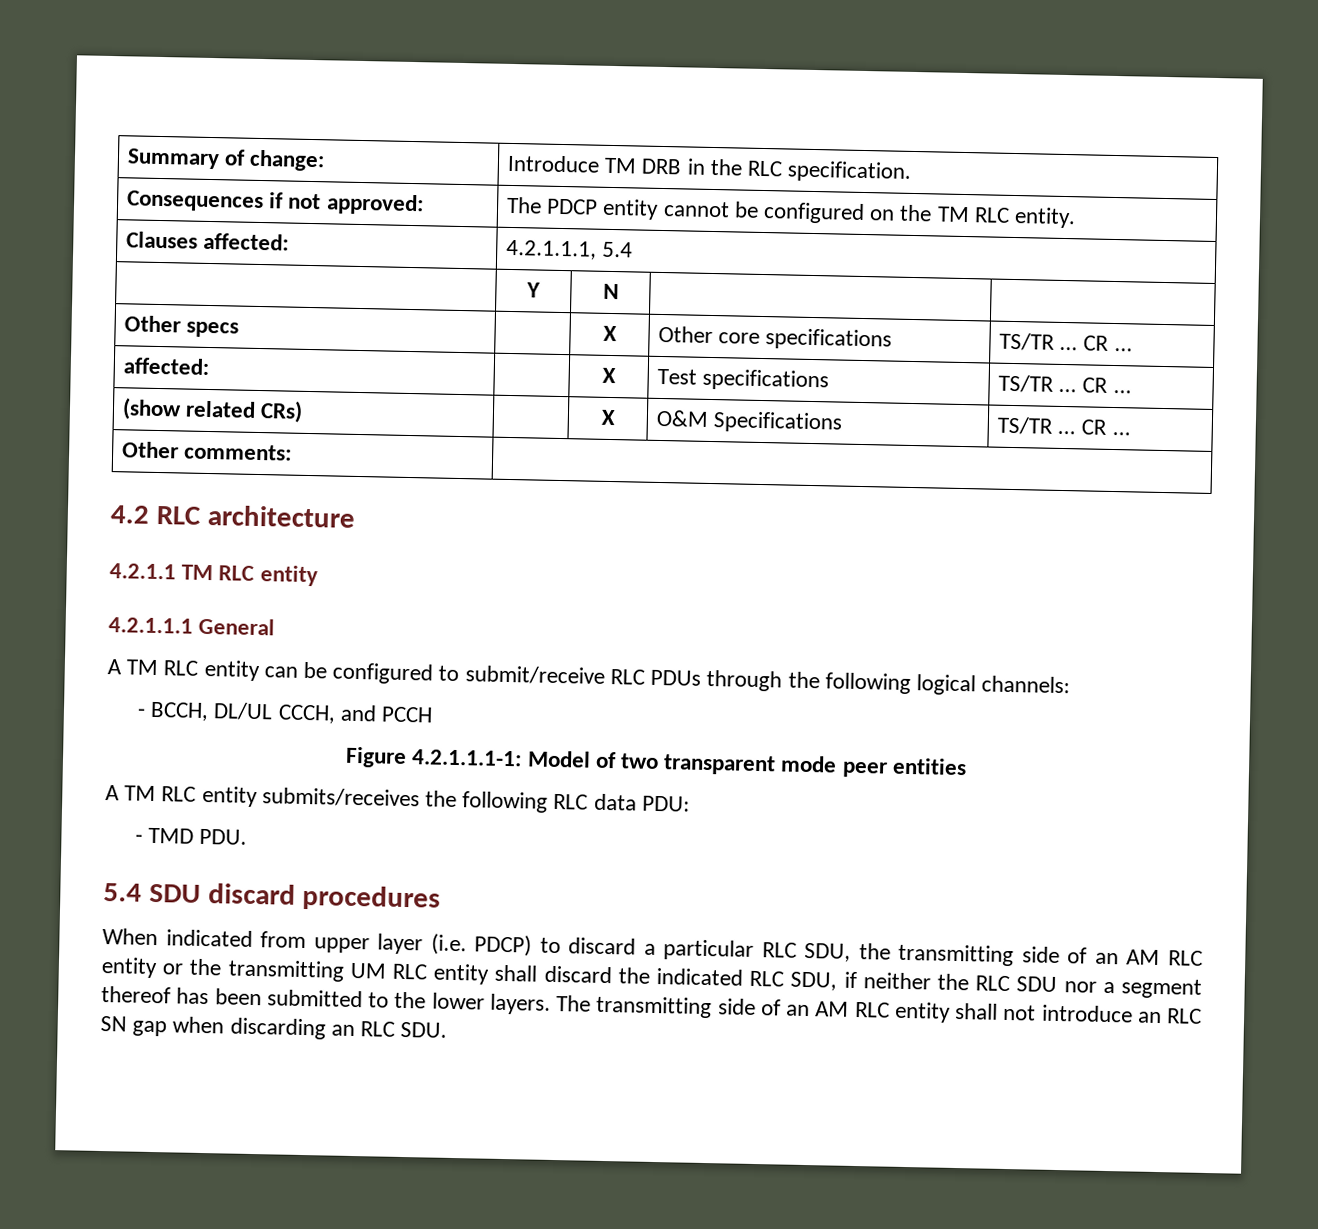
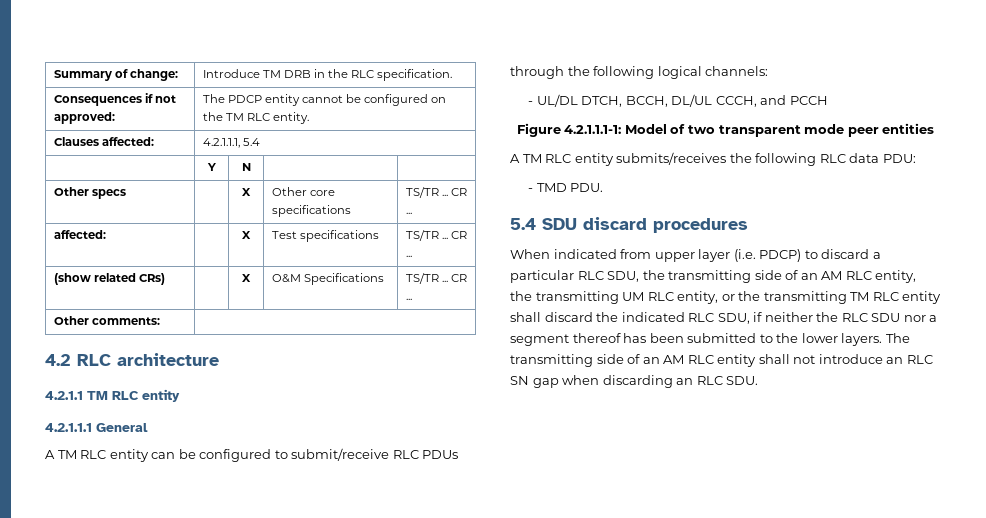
- - BCCH, DL/UL CCCH, and PCCH
+ - UL/DL DTCH, BCCH, DL/UL CCCH, and PCCH
- When indicated from upper layer (i.e. PDCP) to discard a particular RLC SDU, the transmitting side of an AM RLC entity or the transmitting UM RLC entity shall discard the indicated RLC SDU, if neither the RLC SDU nor a segment thereof has been submitted to the lower layers.
+ When indicated from upper layer (i.e. PDCP) to discard a particular RLC SDU, the transmitting side of an AM RLC entity, the transmitting UM RLC entity, or the transmitting TM RLC entity shall discard the indicated RLC SDU, if neither the RLC SDU nor a segment thereof has been submitted to the lower layers.

